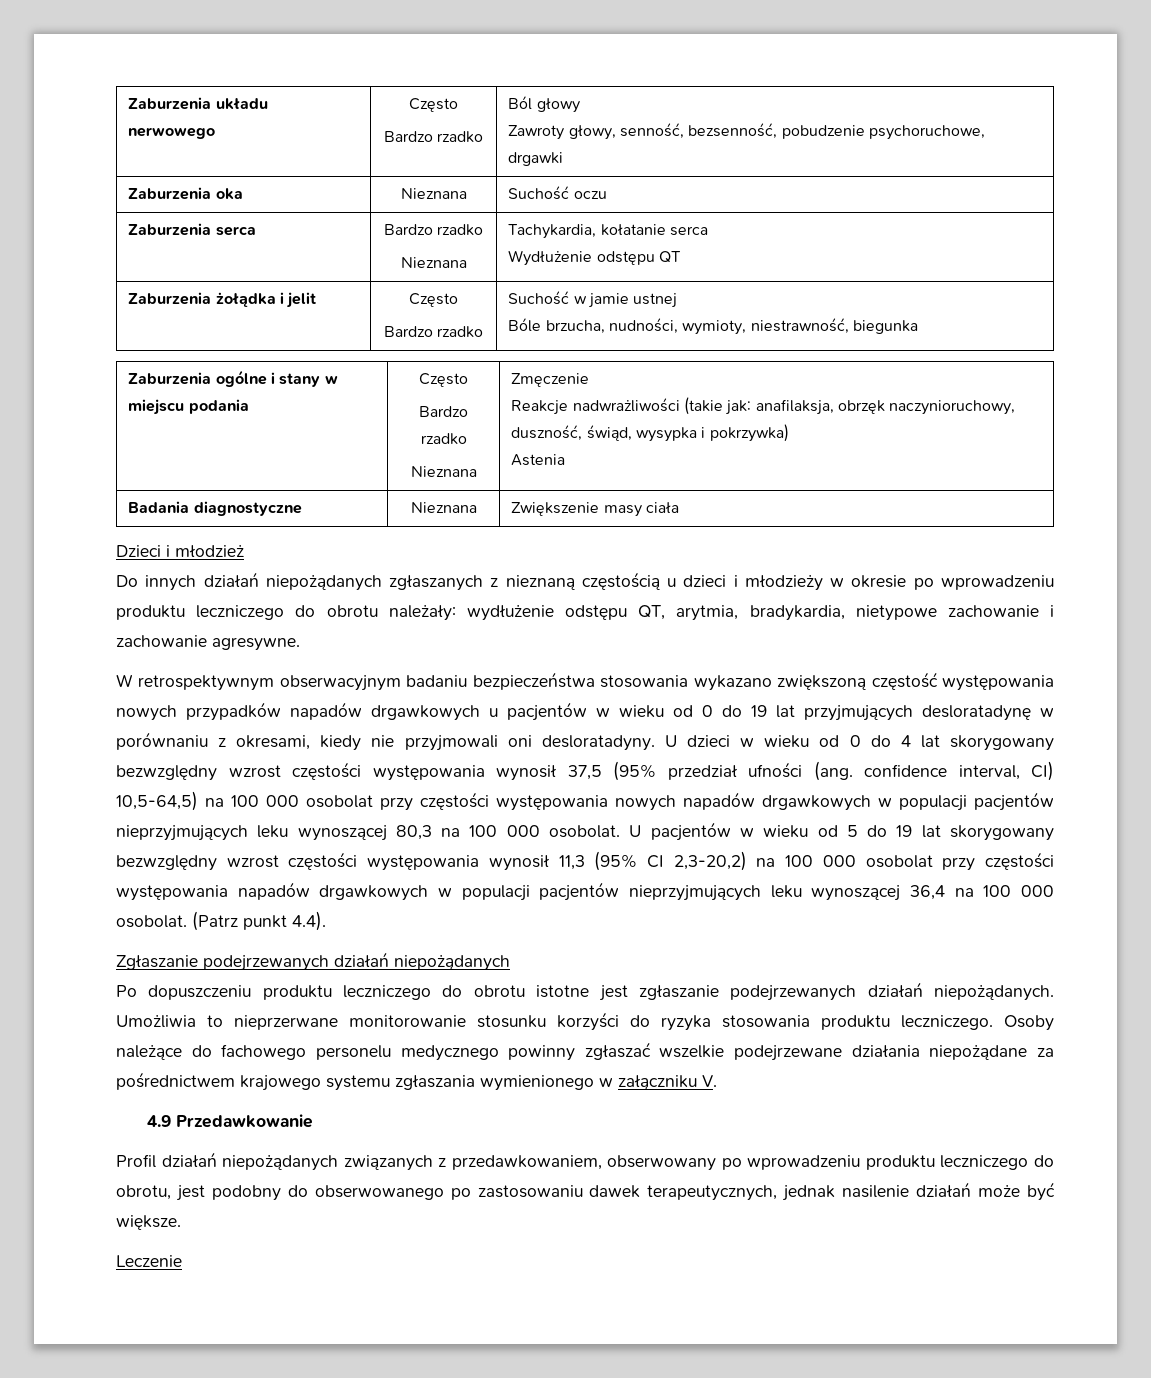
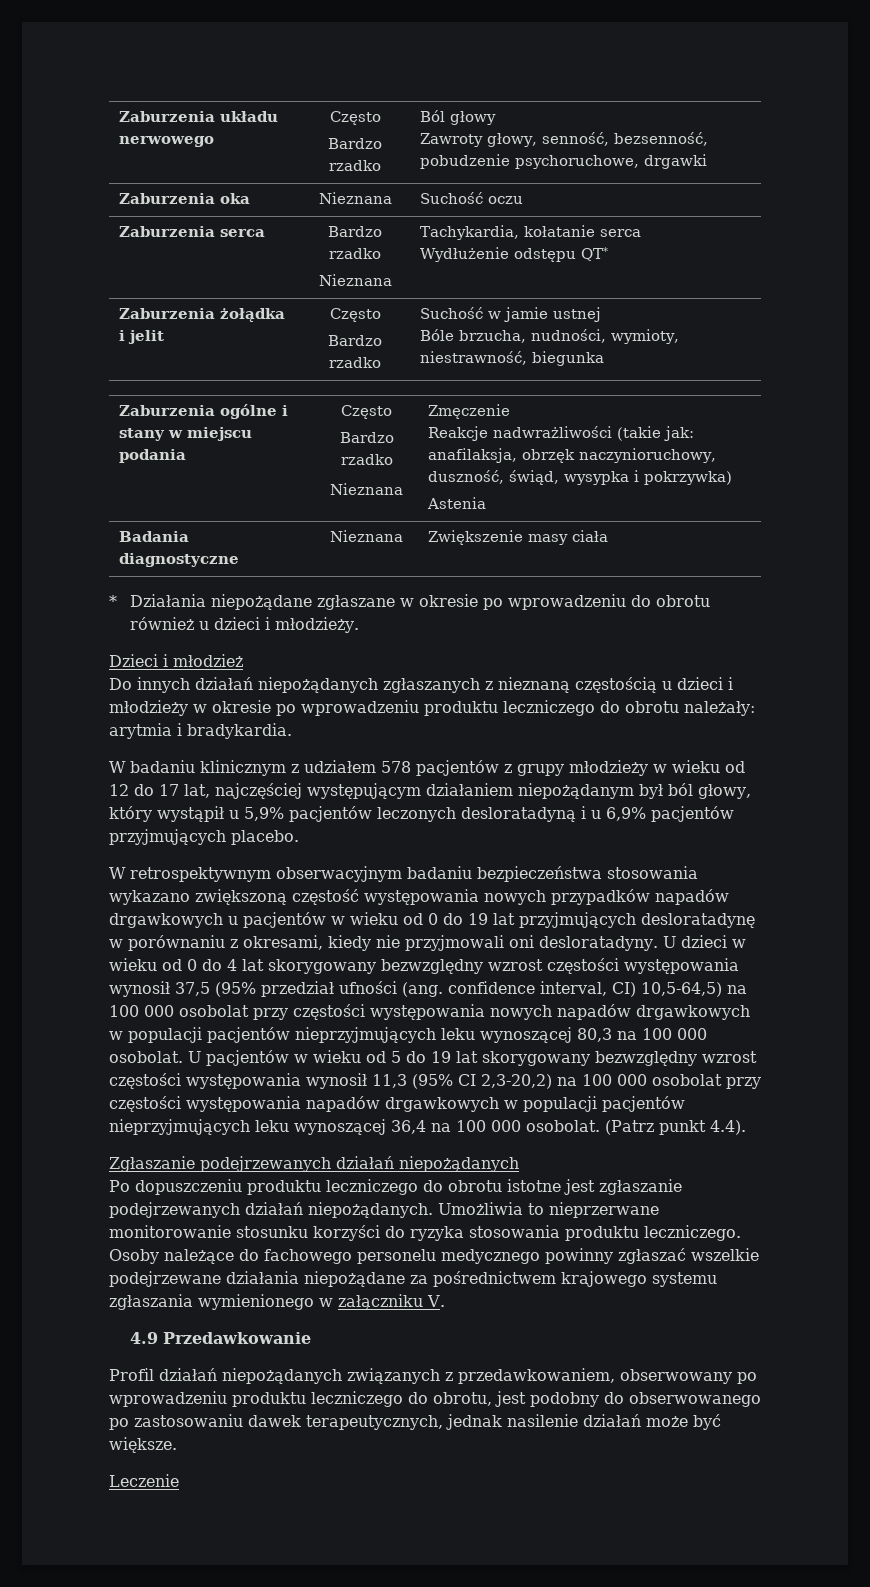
  Zaburzenia serca | Bardzo rzadko
  Nieznana | Tachykardia, kołatanie serca
- Wydłużenie odstępu QT
+ Wydłużenie odstępu QT*
+ * Działania niepożądane zgłaszane w okresie po wprowadzeniu do obrotu również u dzieci i młodzieży.
- Do innych działań niepożądanych zgłaszanych z nieznaną częstością u dzieci i młodzieży w okresie po wprowadzeniu produktu leczniczego do obrotu należały: wydłużenie odstępu QT, arytmia, bradykardia, nietypowe zachowanie i zachowanie agresywne.
+ Do innych działań niepożądanych zgłaszanych z nieznaną częstością u dzieci i młodzieży w okresie po wprowadzeniu produktu leczniczego do obrotu należały: arytmia i bradykardia.
+ W badaniu klinicznym z udziałem 578 pacjentów z grupy młodzieży w wieku od 12 do 17 lat, najczęściej występującym działaniem niepożądanym był ból głowy, który wystąpił u 5,9% pacjentów leczonych desloratadyną i u 6,9% pacjentów przyjmujących placebo.

